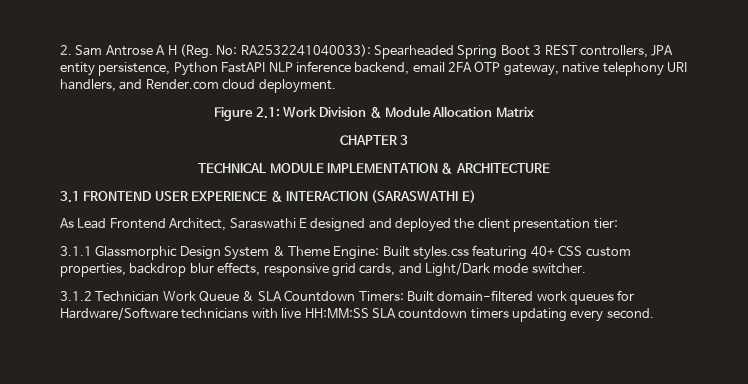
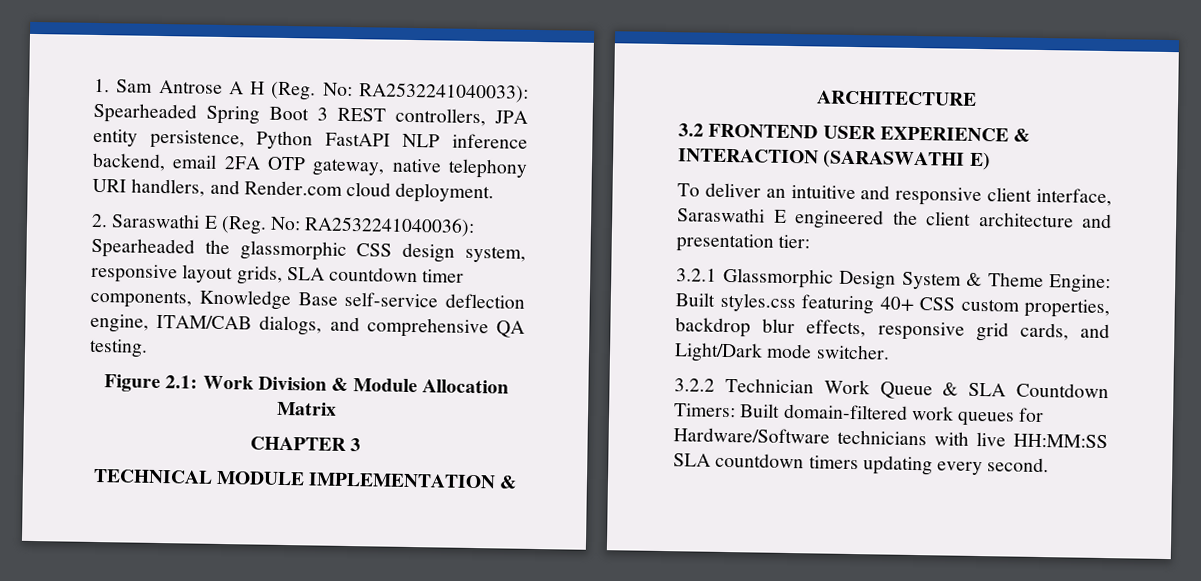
- 2. Sam Antrose A H (Reg. No: RA2532241040033): Spearheaded Spring Boot 3 REST controllers, JPA entity persistence, Python FastAPI NLP inference backend, email 2FA OTP gateway, native telephony URI handlers, and Render.com cloud deployment.
+ 1. Sam Antrose A H (Reg. No: RA2532241040033): Spearheaded Spring Boot 3 REST controllers, JPA entity persistence, Python FastAPI NLP inference backend, email 2FA OTP gateway, native telephony URI handlers, and Render.com cloud deployment.
+ 2. Saraswathi E (Reg. No: RA2532241040036): Spearheaded the glassmorphic CSS design system, responsive layout grids, SLA countdown timer components, Knowledge Base self-service deflection engine, ITAM/CAB dialogs, and comprehensive QA testing.
- 3.1 FRONTEND USER EXPERIENCE & INTERACTION (SARASWATHI E)
+ 3.2 FRONTEND USER EXPERIENCE & INTERACTION (SARASWATHI E)
- As Lead Frontend Architect, Saraswathi E designed and deployed the client presentation tier:
+ To deliver an intuitive and responsive client interface, Saraswathi E engineered the client architecture and presentation tier:
- 3.1.1 Glassmorphic Design System & Theme Engine: Built styles.css featuring 40+ CSS custom properties, backdrop blur effects, responsive grid cards, and Light/Dark mode switcher.
+ 3.2.1 Glassmorphic Design System & Theme Engine: Built styles.css featuring 40+ CSS custom properties, backdrop blur effects, responsive grid cards, and Light/Dark mode switcher.
- 3.1.2 Technician Work Queue & SLA Countdown Timers: Built domain-filtered work queues for Hardware/Software technicians with live HH:MM:SS SLA countdown timers updating every second.
+ 3.2.2 Technician Work Queue & SLA Countdown Timers: Built domain-filtered work queues for Hardware/Software technicians with live HH:MM:SS SLA countdown timers updating every second.

